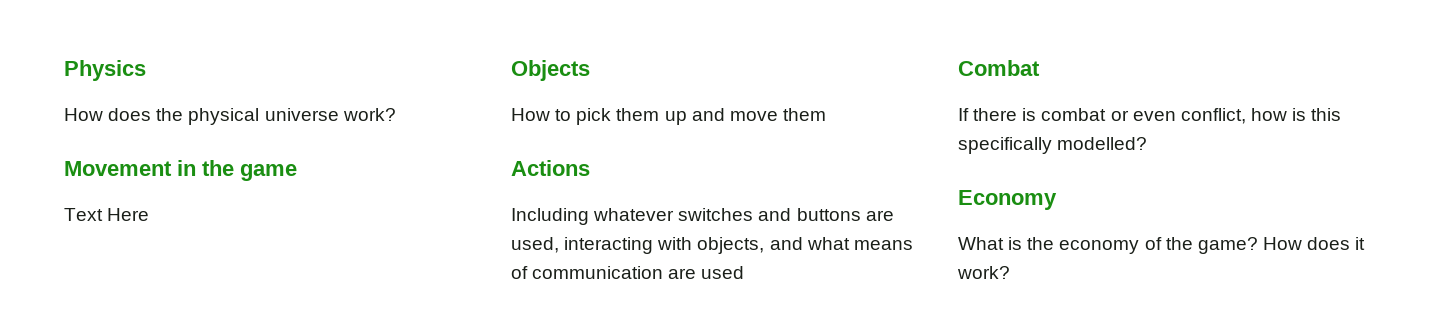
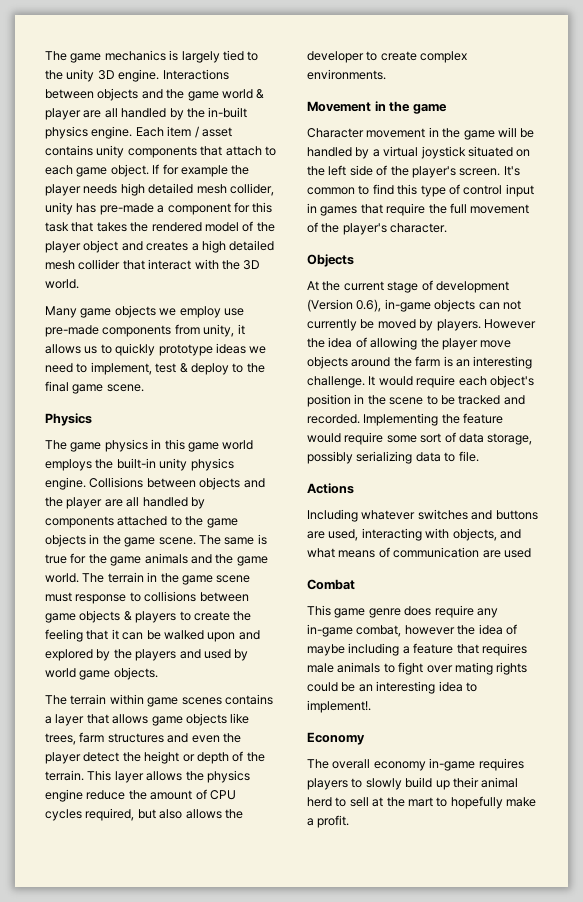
+ The game mechanics is largely tied to the unity 3D engine. Interactions between objects and the game world & player are all handled by the in-built physics engine. Each item / asset contains unity components that attach to each game object. If for example the player needs high detailed mesh collider, unity has pre-made a component for this task that takes the rendered model of the player object and creates a high detailed mesh collider that interact with the 3D world.
+ Many game objects we employ use pre-made components from unity, it allows us to quickly prototype ideas we need to implement, test & deploy to the final game scene.
  Physics
- How does the physical universe work?
+ The game physics in this game world employs the built-in unity physics engine. Collisions between objects and the player are all handled by components attached to the game objects in the game scene. The same is true for the game animals and the game world. The terrain in the game scene must response to collisions between game objects & players to create the feeling that it can be walked upon and explored by the players and used by world game objects.
+ The terrain within game scenes contains a layer that allows game objects like trees, farm structures and even the player detect the height or depth of the terrain. This layer allows the physics engine reduce the amount of CPU cycles required, but also allows the developer to create complex environments.
  Movement in the game
- Text Here
+ Character movement in the game will be handled by a virtual joystick situated on the left side of the player's screen. It's common to find this type of control input in games that require the full movement of the player's character.
  Objects
- How to pick them up and move them
+ At the current stage of development (Version 0.6), in-game objects can not currently be moved by players. However the idea of allowing the player move objects around the farm is an interesting challenge. It would require each object's position in the scene to be tracked and recorded. Implementing the feature would require some sort of data storage, possibly serializing data to file.
- If there is combat or even conflict, how is this specifically modelled?
+ This game genre does require any in-game combat, however the idea of maybe including a feature that requires male animals to fight over mating rights could be an interesting idea to implement!.
  Economy
- What is the economy of the game? How does it work?
+ The overall economy in-game requires players to slowly build up their animal herd to sell at the mart to hopefully make a profit.

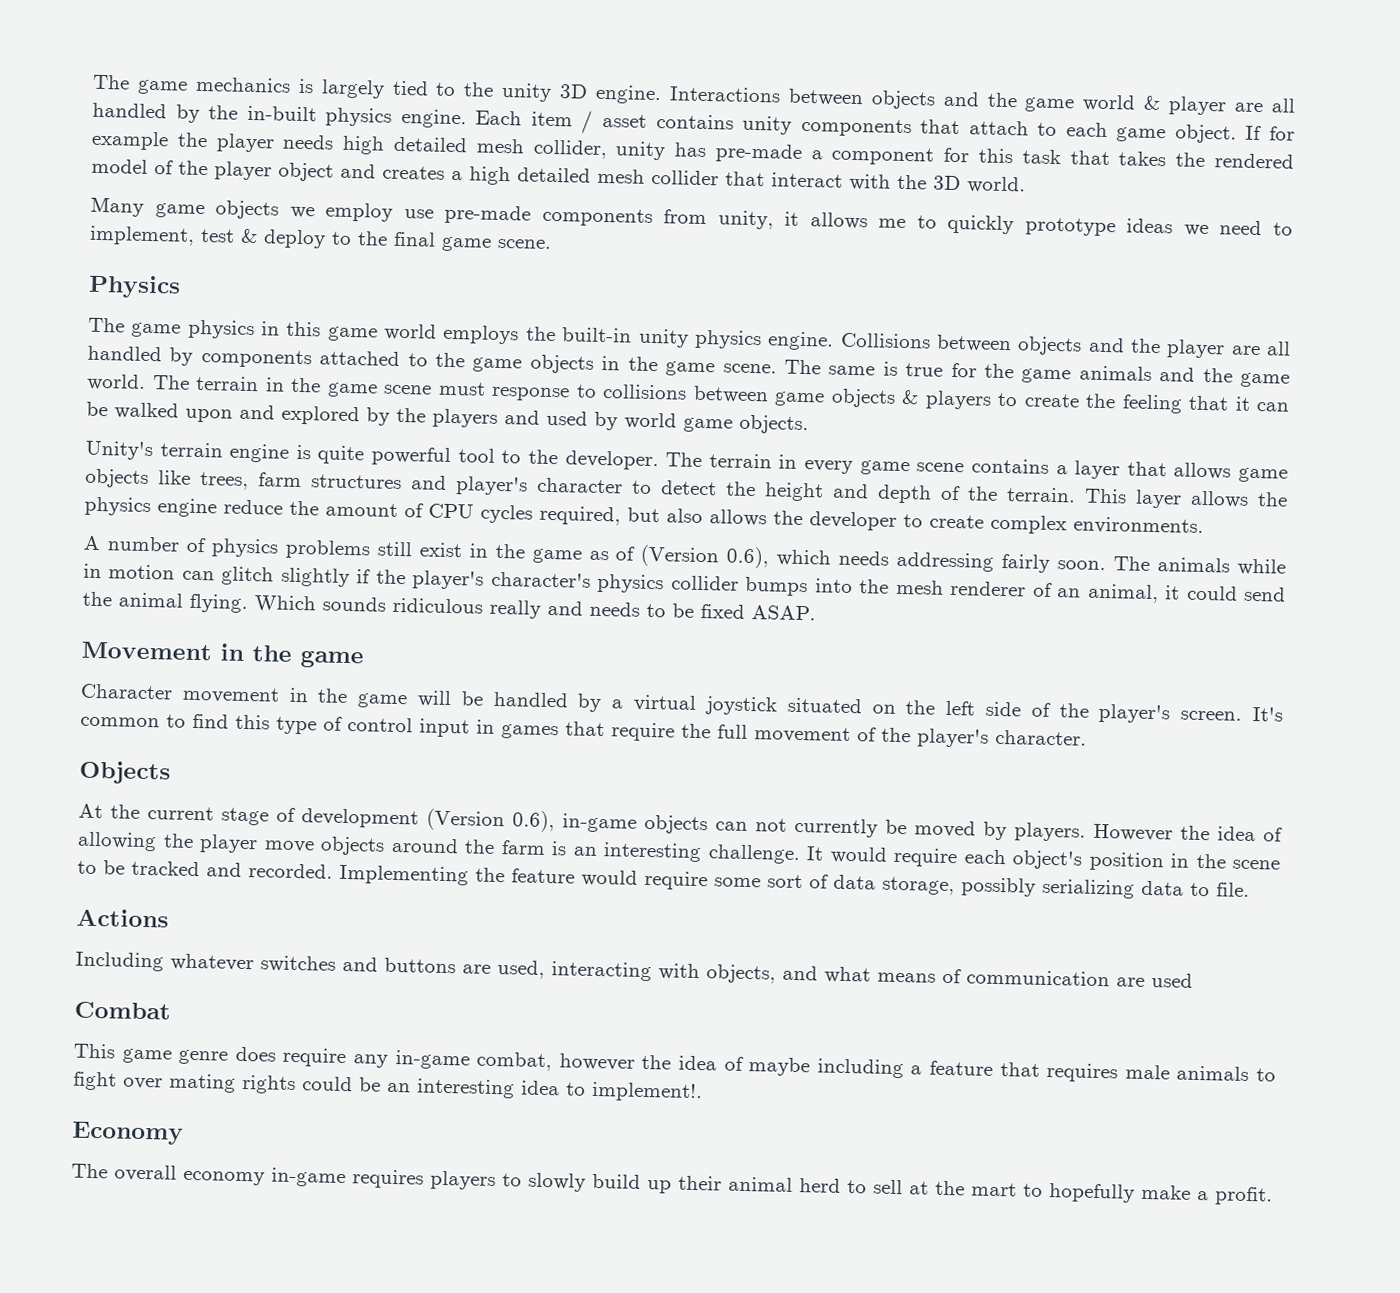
- Many game objects we employ use pre-made components from unity, it allows us to quickly prototype ideas we need to implement, test & deploy to the final game scene.
+ Many game objects we employ use pre-made components from unity, it allows me to quickly prototype ideas we need to implement, test & deploy to the final game scene.
- The terrain within game scenes contains a layer that allows game objects like trees, farm structures and even the player detect the height or depth of the terrain.
+ Unity's terrain engine is quite powerful tool to the developer. The terrain in every game scene contains a layer that allows game objects like trees, farm structures and player's character to detect the height and depth of the terrain.
+ A number of physics problems still exist in the game as of (Version 0.6), which needs addressing fairly soon. The animals while in motion can glitch slightly if the player's character's physics collider bumps into the mesh renderer of an animal, it could send the animal flying. Which sounds ridiculous really and needs to be fixed ASAP.

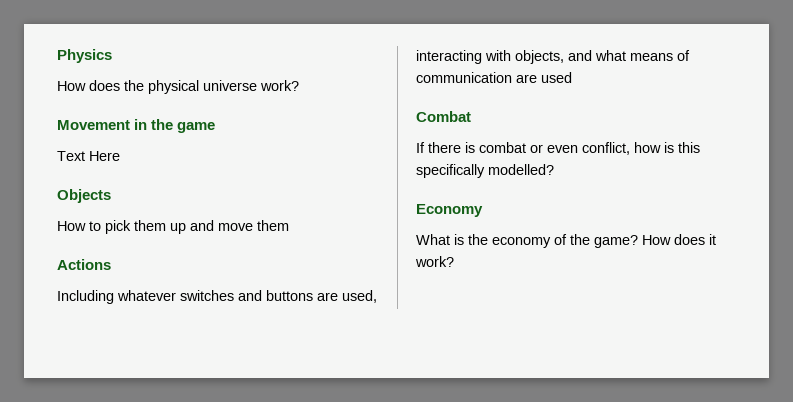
- The game mechanics is largely tied to the unity 3D engine. Interactions between objects and the game world & player are all handled by the in-built physics engine. Each item / asset contains unity components that attach to each game object. If for example the player needs high detailed mesh collider, unity has pre-made a component for this task that takes the rendered model of the player object and creates a high detailed mesh collider that interact with the 3D world.
- Many game objects we employ use pre-made components from unity, it allows me to quickly prototype ideas we need to implement, test & deploy to the final game scene.
  Physics
- The game physics in this game world employs the built-in unity physics engine. Collisions between objects and the player are all handled by components attached to the game objects in the game scene. The same is true for the game animals and the game world. The terrain in the game scene must response to collisions between game objects & players to create the feeling that it can be walked upon and explored by the players and used by world game objects.
- Unity's terrain engine is quite powerful tool to the developer. The terrain in every game scene contains a layer that allows game objects like trees, farm structures and player's character to detect the height and depth of the terrain. This layer allows the physics engine reduce the amount of CPU cycles required, but also allows the developer to create complex environments.
- A number of physics problems still exist in the game as of (Version 0.6), which needs addressing fairly soon. The animals while in motion can glitch slightly if the player's character's physics collider bumps into the mesh renderer of an animal, it could send the animal flying. Which sounds ridiculous really and needs to be fixed ASAP.
+ How does the physical universe work?
  Movement in the game
- Character movement in the game will be handled by a virtual joystick situated on the left side of the player's screen. It's common to find this type of control input in games that require the full movement of the player's character.
+ Text Here
  Objects
- At the current stage of development (Version 0.6), in-game objects can not currently be moved by players. However the idea of allowing the player move objects around the farm is an interesting challenge. It would require each object's position in the scene to be tracked and recorded. Implementing the feature would require some sort of data storage, possibly serializing data to file.
+ How to pick them up and move them
- This game genre does require any in-game combat, however the idea of maybe including a feature that requires male animals to fight over mating rights could be an interesting idea to implement!.
+ If there is combat or even conflict, how is this specifically modelled?
  Economy
- The overall economy in-game requires players to slowly build up their animal herd to sell at the mart to hopefully make a profit.
+ What is the economy of the game? How does it work?

